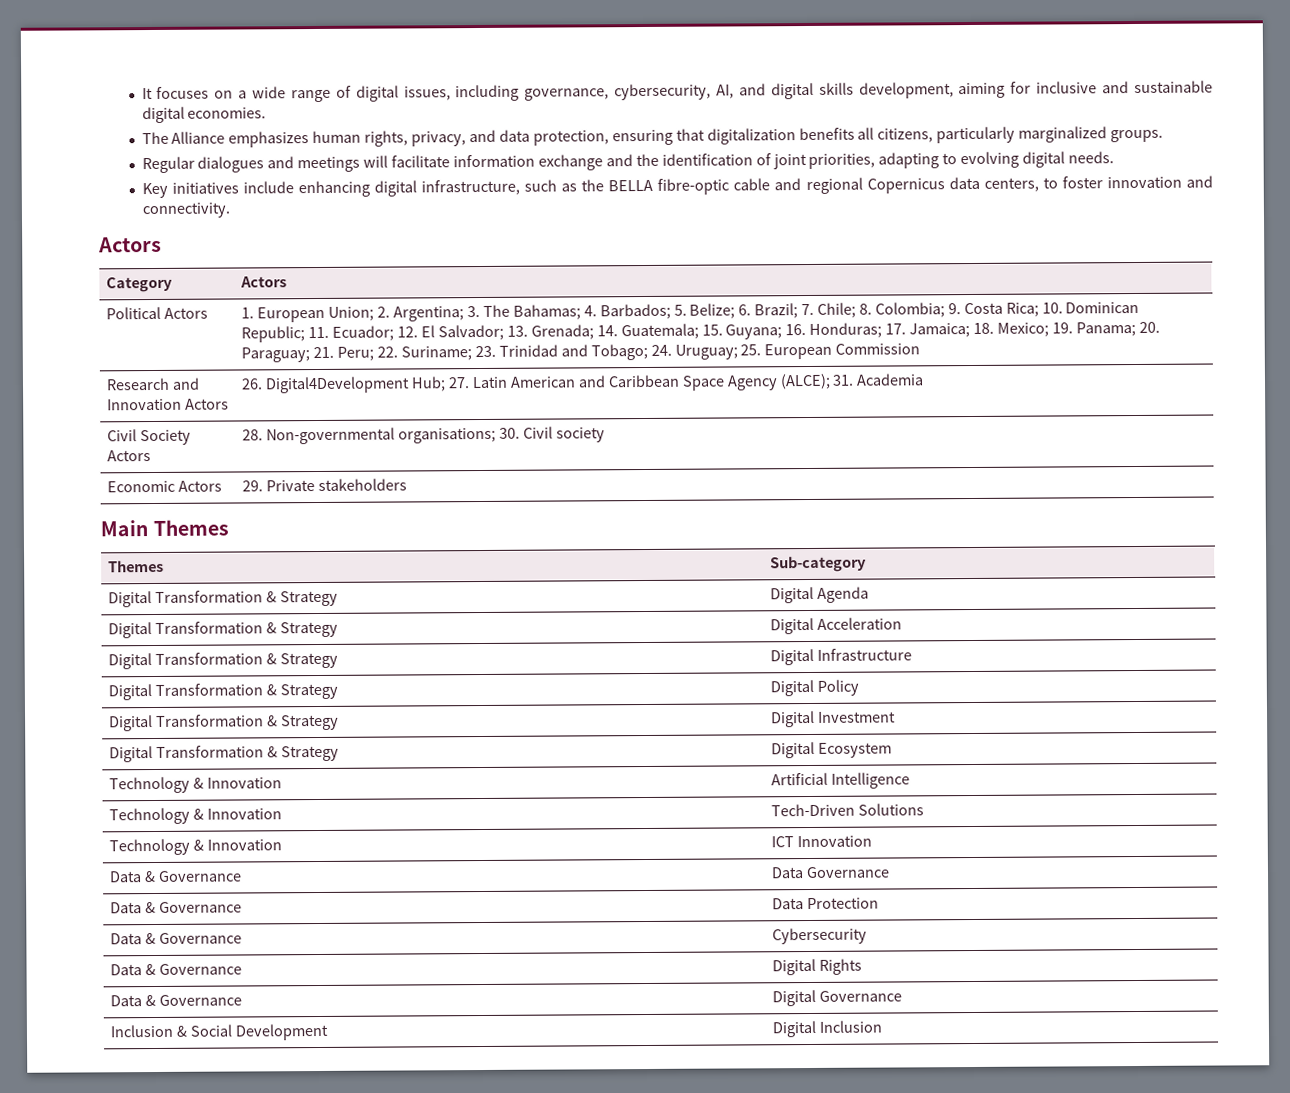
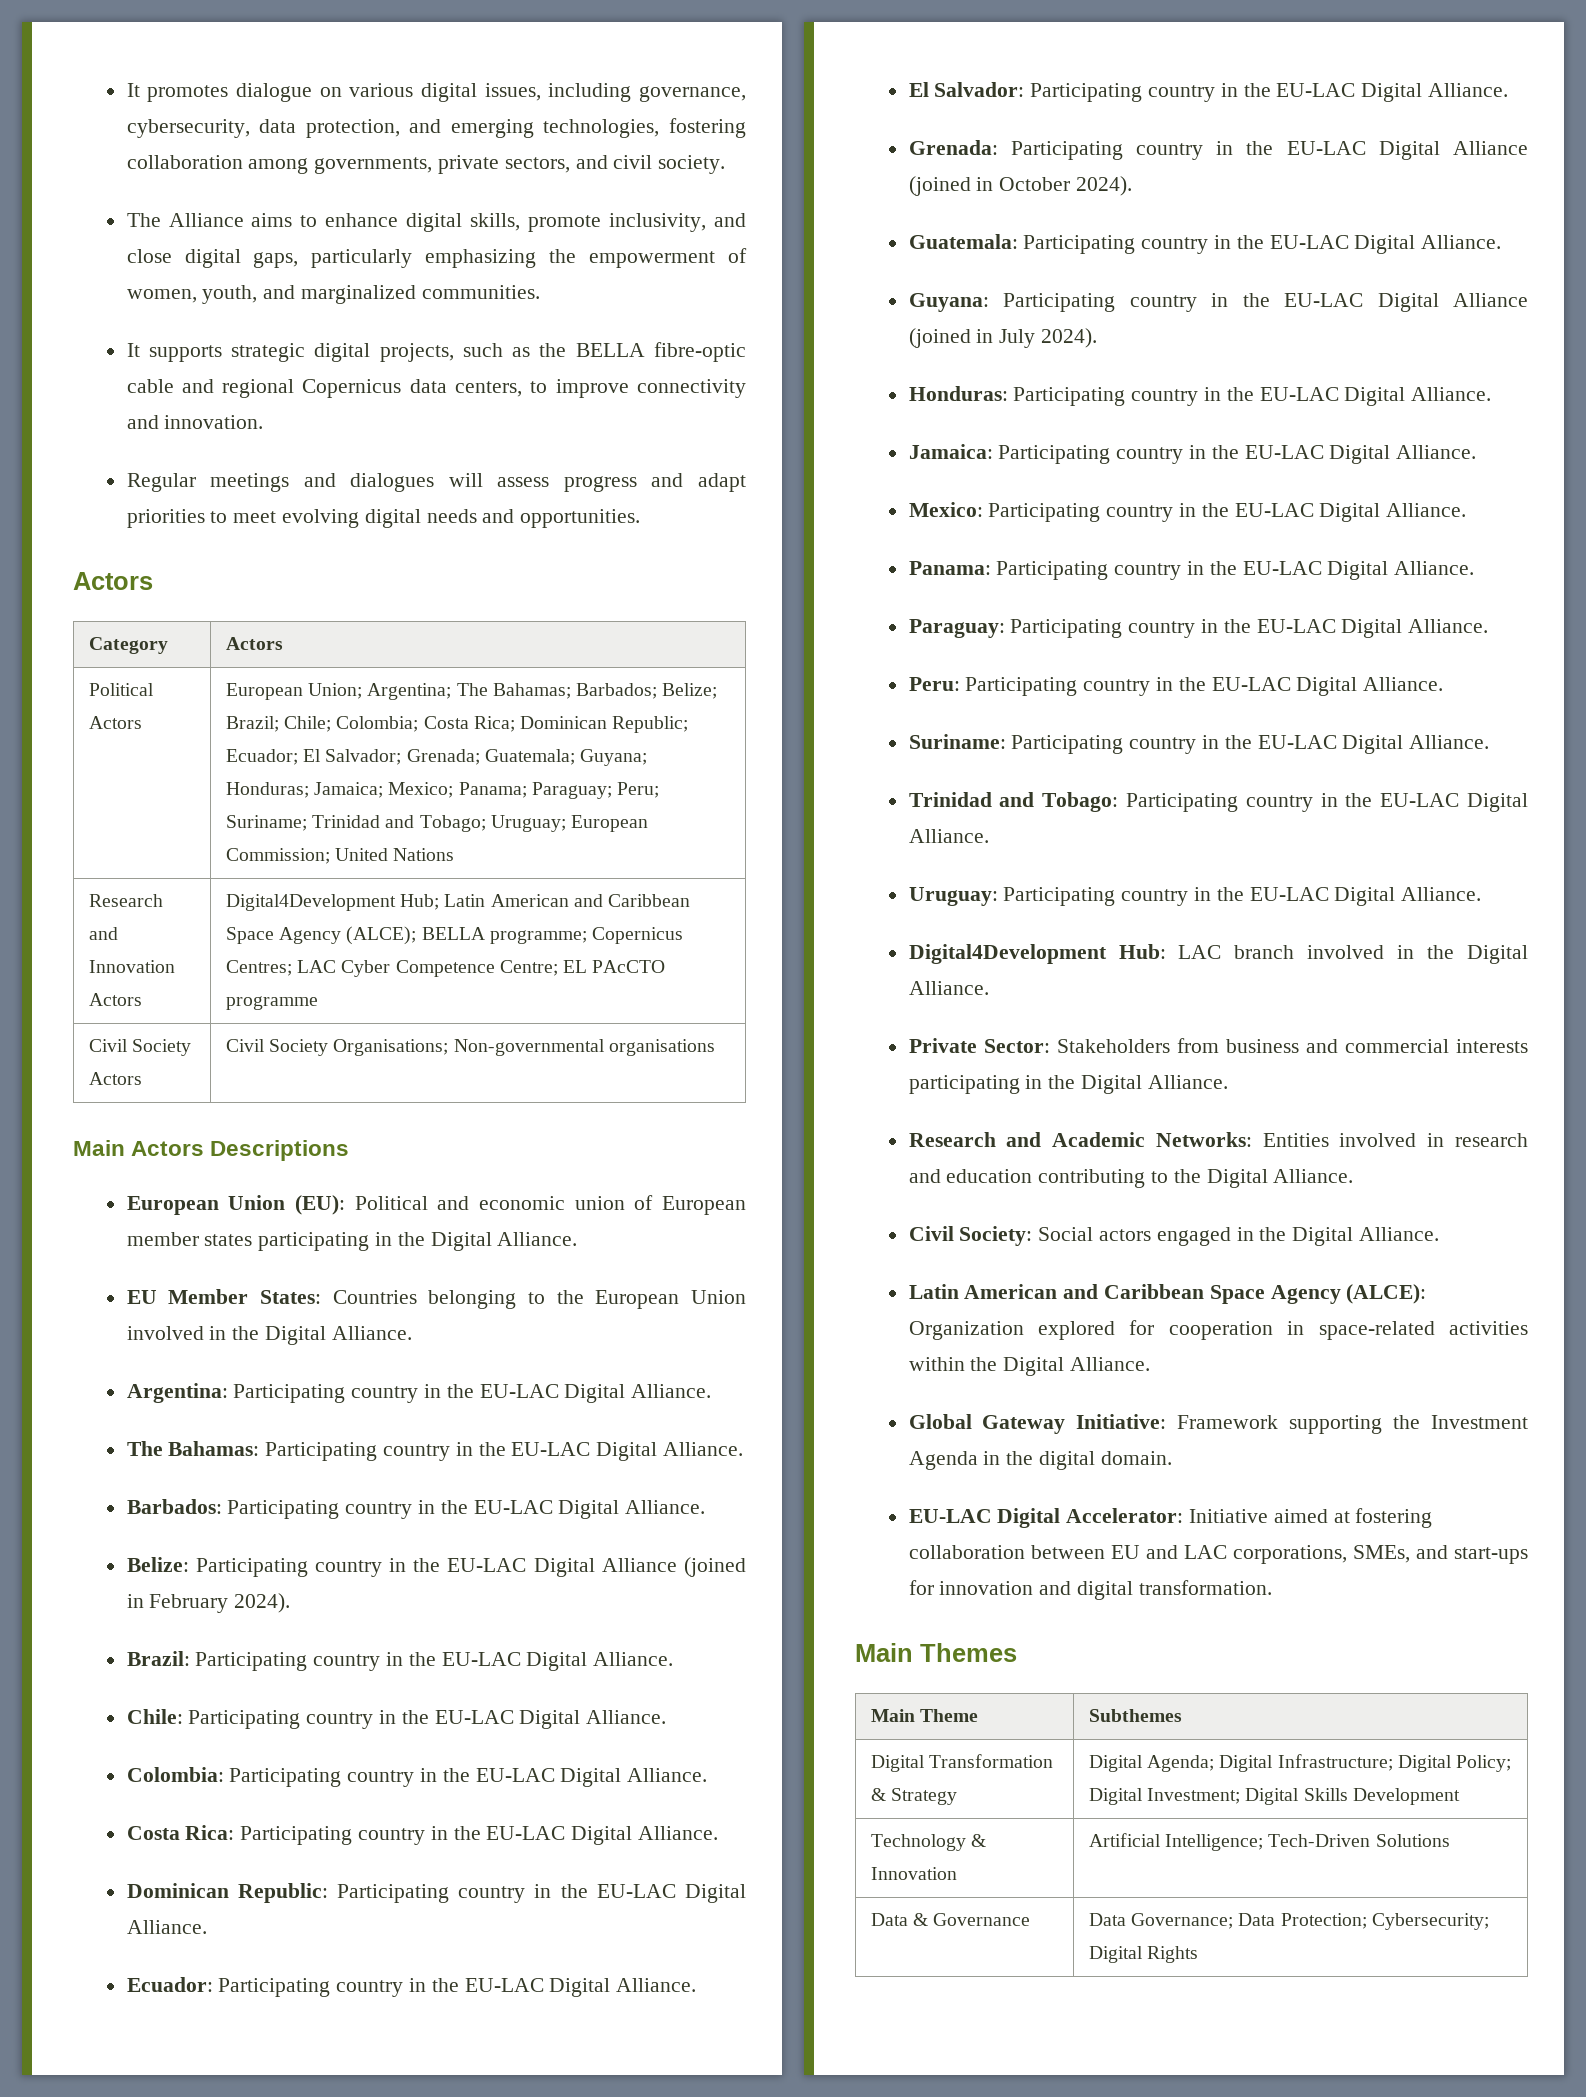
- It focuses on a wide range of digital issues, including governance, cybersecurity, AI, and digital skills development, aiming for inclusive and sustainable digital economies.
- The Alliance emphasizes human rights, privacy, and data protection, ensuring that digitalization benefits all citizens, particularly marginalized groups.
- Regular dialogues and meetings will facilitate information exchange and the identification of joint priorities, adapting to evolving digital needs.
- Key initiatives include enhancing digital infrastructure, such as the BELLA fibre-optic cable and regional Copernicus data centers, to foster innovation and connectivity.
+ It promotes dialogue on various digital issues, including governance, cybersecurity, data protection, and emerging technologies, fostering collaboration among governments, private sectors, and civil society.
+ The Alliance aims to enhance digital skills, promote inclusivity, and close digital gaps, particularly emphasizing the empowerment of women, youth, and marginalized communities.
+ It supports strategic digital projects, such as the BELLA fibre-optic cable and regional Copernicus data centers, to improve connectivity and innovation.
+ Regular meetings and dialogues will assess progress and adapt priorities to meet evolving digital needs and opportunities.
- 1. European Union; 2. Argentina; 3. The Bahamas; 4. Barbados; 5. Belize; 6. Brazil; 7. Chile; 8. Colombia; 9. Costa Rica; 10. Dominican Republic; 11. Ecuador; 12. El Salvador; 13. Grenada; 14. Guatemala; 15. Guyana; 16. Honduras; 17. Jamaica; 18. Mexico; 19. Panama; 20. Paraguay; 21. Peru; 22. Suriname; 23. Trinidad and Tobago; 24. Uruguay; 25. European Commission
+ European Union; Argentina; The Bahamas; Barbados; Belize; Brazil; Chile; Colombia; Costa Rica; Dominican Republic; Ecuador; El Salvador; Grenada; Guatemala; Guyana; Honduras; Jamaica; Mexico; Panama; Paraguay; Peru; Suriname; Trinidad and Tobago; Uruguay; European Commission; United Nations
- Research and Innovation Actors | 26. Digital4Development Hub; 27. Latin American and Caribbean Space Agency (ALCE); 31. Academia
- Civil Society Actors | 28. Non-governmental organisations; 30. Civil society
- Economic Actors | 29. Private stakeholders
+ Research and Innovation Actors | Digital4Development Hub; Latin American and Caribbean Space Agency (ALCE); BELLA programme; Copernicus Centres; LAC Cyber Competence Centre; EL PAcCTO programme
+ Civil Society Actors | Civil Society Organisations; Non-governmental organisations
+ Main Actors Descriptions
+ European Union (EU): Political and economic union of European member states participating in the Digital Alliance.
+ EU Member States: Countries belonging to the European Union involved in the Digital Alliance.
+ Argentina: Participating country in the EU-LAC Digital Alliance.
+ The Bahamas: Participating country in the EU-LAC Digital Alliance.
+ Barbados: Participating country in the EU-LAC Digital Alliance.
+ Belize: Participating country in the EU-LAC Digital Alliance (joined in February 2024).
+ Brazil: Participating country in the EU-LAC Digital Alliance.
+ Chile: Participating country in the EU-LAC Digital Alliance.
+ Colombia: Participating country in the EU-LAC Digital Alliance.
+ Costa Rica: Participating country in the EU-LAC Digital Alliance.
+ Dominican Republic: Participating country in the EU-LAC Digital Alliance.
+ Ecuador: Participating country in the EU-LAC Digital Alliance.
+ El Salvador: Participating country in the EU-LAC Digital Alliance.
+ Grenada: Participating country in the EU-LAC Digital Alliance (joined in October 2024).
+ Guatemala: Participating country in the EU-LAC Digital Alliance.
+ Guyana: Participating country in the EU-LAC Digital Alliance (joined in July 2024).
+ Honduras: Participating country in the EU-LAC Digital Alliance.
+ Jamaica: Participating country in the EU-LAC Digital Alliance.
+ Mexico: Participating country in the EU-LAC Digital Alliance.
+ Panama: Participating country in the EU-LAC Digital Alliance.
+ Paraguay: Participating country in the EU-LAC Digital Alliance.
+ Peru: Participating country in the EU-LAC Digital Alliance.
+ Suriname: Participating country in the EU-LAC Digital Alliance.
+ Trinidad and Tobago: Participating country in the EU-LAC Digital Alliance.
+ Uruguay: Participating country in the EU-LAC Digital Alliance.
+ Digital4Development Hub: LAC branch involved in the Digital Alliance.
+ Private Sector: Stakeholders from business and commercial interests participating in the Digital Alliance.
+ Research and Academic Networks: Entities involved in research and education contributing to the Digital Alliance.
+ Civil Society: Social actors engaged in the Digital Alliance.
+ Latin American and Caribbean Space Agency (ALCE): Organization explored for cooperation in space-related activities within the Digital Alliance.
+ Global Gateway Initiative: Framework supporting the Investment Agenda in the digital domain.
+ EU-LAC Digital Accelerator: Initiative aimed at fostering collaboration between EU and LAC corporations, SMEs, and start-ups for innovation and digital transformation.
- Themes | Sub-category
- Digital Transformation & Strategy | Digital Agenda
- Digital Transformation & Strategy | Digital Acceleration
- Digital Transformation & Strategy | Digital Infrastructure
- Digital Transformation & Strategy | Digital Policy
- Digital Transformation & Strategy | Digital Investment
- Digital Transformation & Strategy | Digital Ecosystem
- Technology & Innovation | Artificial Intelligence
- Technology & Innovation | Tech-Driven Solutions
- Technology & Innovation | ICT Innovation
- Data & Governance | Data Governance
- Data & Governance | Data Protection
- Data & Governance | Cybersecurity
- Data & Governance | Digital Rights
- Data & Governance | Digital Governance
- Inclusion & Social Development | Digital Inclusion
+ Main Theme | Subthemes
+ Digital Transformation & Strategy | Digital Agenda; Digital Infrastructure; Digital Policy; Digital Investment; Digital Skills Development
+ Technology & Innovation | Artificial Intelligence; Tech-Driven Solutions
+ Data & Governance | Data Governance; Data Protection; Cybersecurity; Digital Rights

